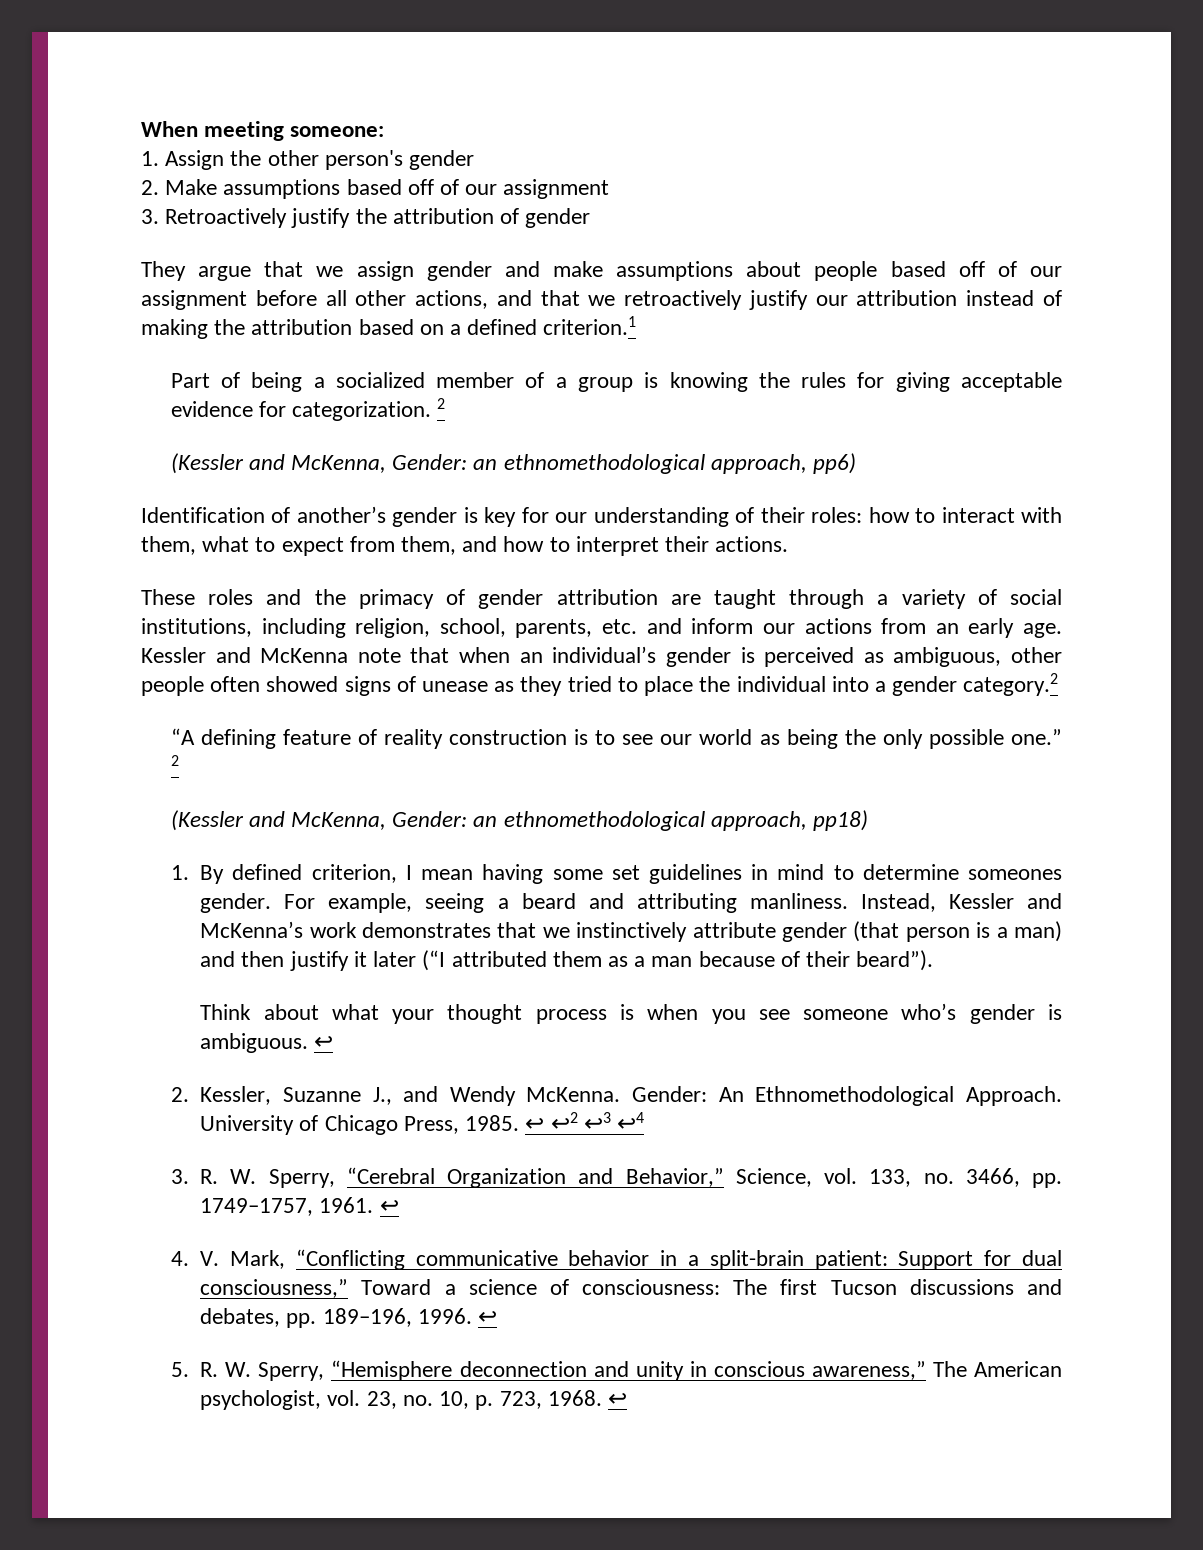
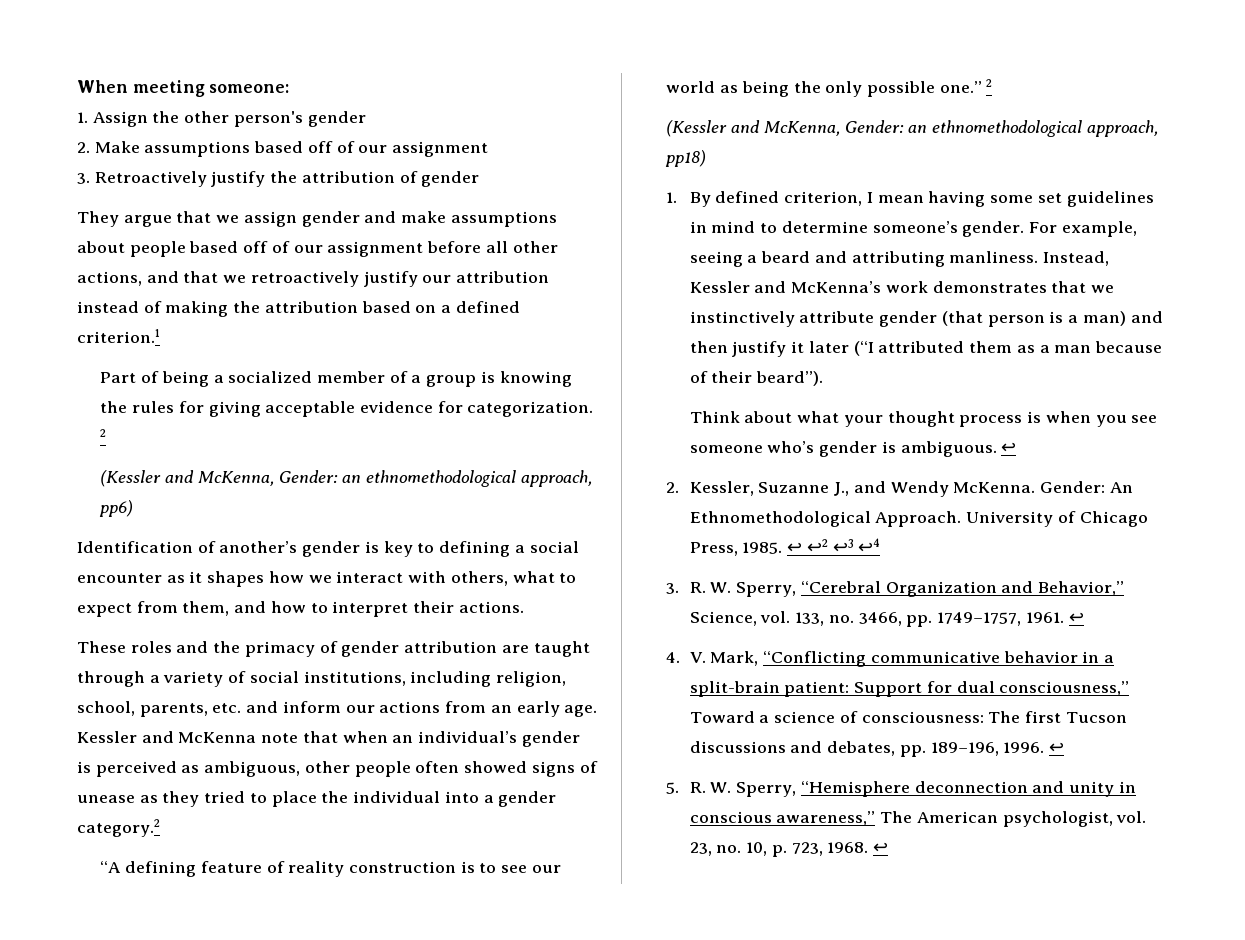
- Identification of another’s gender is key for our understanding of their roles: how to interact with them, what to expect from them, and how to interpret their actions.
+ Identification of another’s gender is key to defining a social encounter as it shapes how we interact with others, what to expect from them, and how to interpret their actions.
- 1. By defined criterion, I mean having some set guidelines in mind to determine someones gender.
+ 1. By defined criterion, I mean having some set guidelines in mind to determine someone’s gender.

